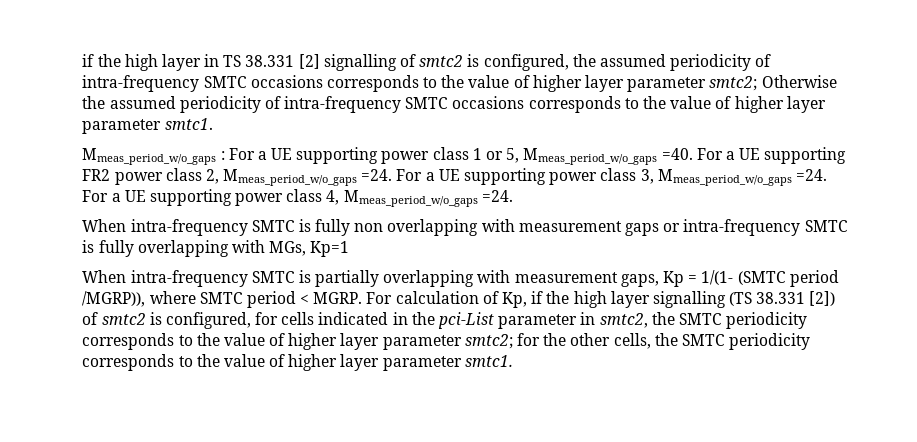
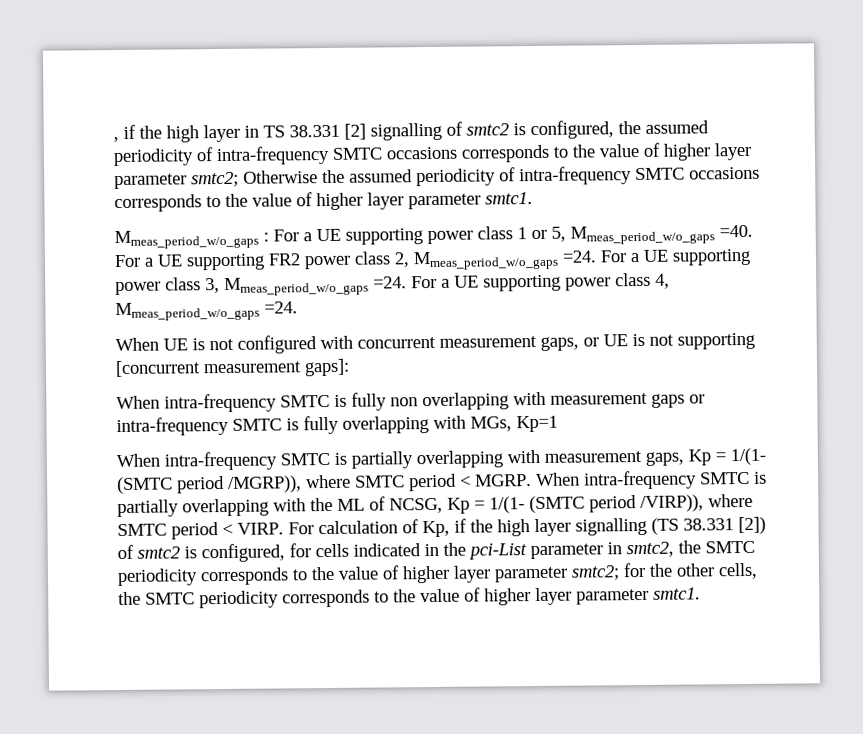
- if the high layer in TS 38.331 [2] signalling of smtc2 is configured, the assumed periodicity of intra-frequency SMTC occasions corresponds to the value of higher layer parameter smtc2; Otherwise the assumed periodicity of intra-frequency SMTC occasions corresponds to the value of higher layer parameter smtc1.
+ , if the high layer in TS 38.331 [2] signalling of smtc2 is configured, the assumed periodicity of intra-frequency SMTC occasions corresponds to the value of higher layer parameter smtc2; Otherwise the assumed periodicity of intra-frequency SMTC occasions corresponds to the value of higher layer parameter smtc1.
+ When UE is not configured with concurrent measurement gaps, or UE is not supporting [concurrent measurement gaps]:
+ When intra-frequency SMTC is partially overlapping with the ML of NCSG, Kp = 1/(1- (SMTC period /VIRP)), where SMTC period < VIRP.

